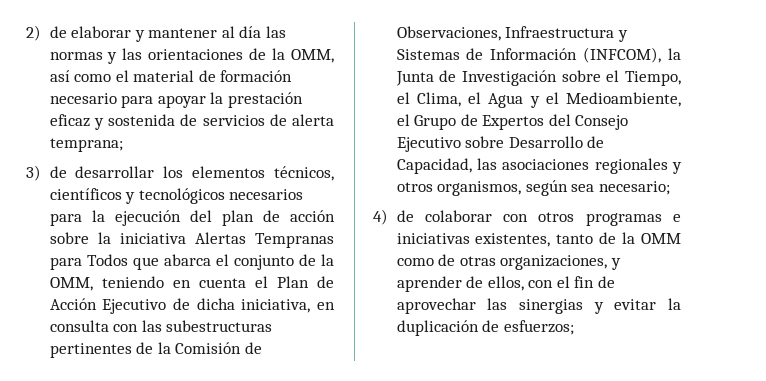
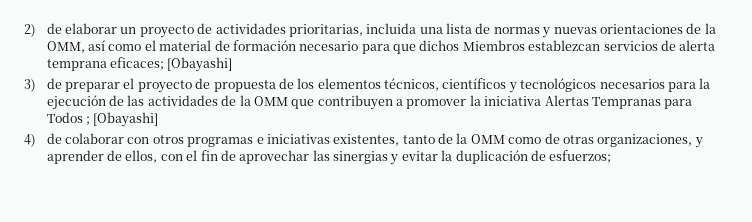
- 2) de elaborar y mantener al día las normas y las orientaciones de la OMM, así como el material de formación necesario para apoyar la prestación eficaz y sostenida de servicios de alerta temprana;
- 3) de desarrollar los elementos técnicos, científicos y tecnológicos necesarios para la ejecución del plan de acción sobre la iniciativa Alertas Tempranas para Todos que abarca el conjunto de la OMM, teniendo en cuenta el Plan de Acción Ejecutivo de dicha iniciativa, en consulta con las subestructuras pertinentes de la Comisión de Observaciones, Infraestructura y Sistemas de Información (INFCOM), la Junta de Investigación sobre el Tiempo, el Clima, el Agua y el Medioambiente, el Grupo de Expertos del Consejo Ejecutivo sobre Desarrollo de Capacidad, las asociaciones regionales y otros organismos, según sea necesario;
+ 2) de elaborar un proyecto de actividades prioritarias, incluida una lista de normas y nuevas orientaciones de la OMM, así como el material de formación necesario para que dichos Miembros establezcan servicios de alerta temprana eficaces; [Obayashi]
+ 3) de preparar el proyecto de propuesta de los elementos técnicos, científicos y tecnológicos necesarios para la ejecución de las actividades de la OMM que contribuyen a promover la iniciativa Alertas Tempranas para Todos ; [Obayashi]

